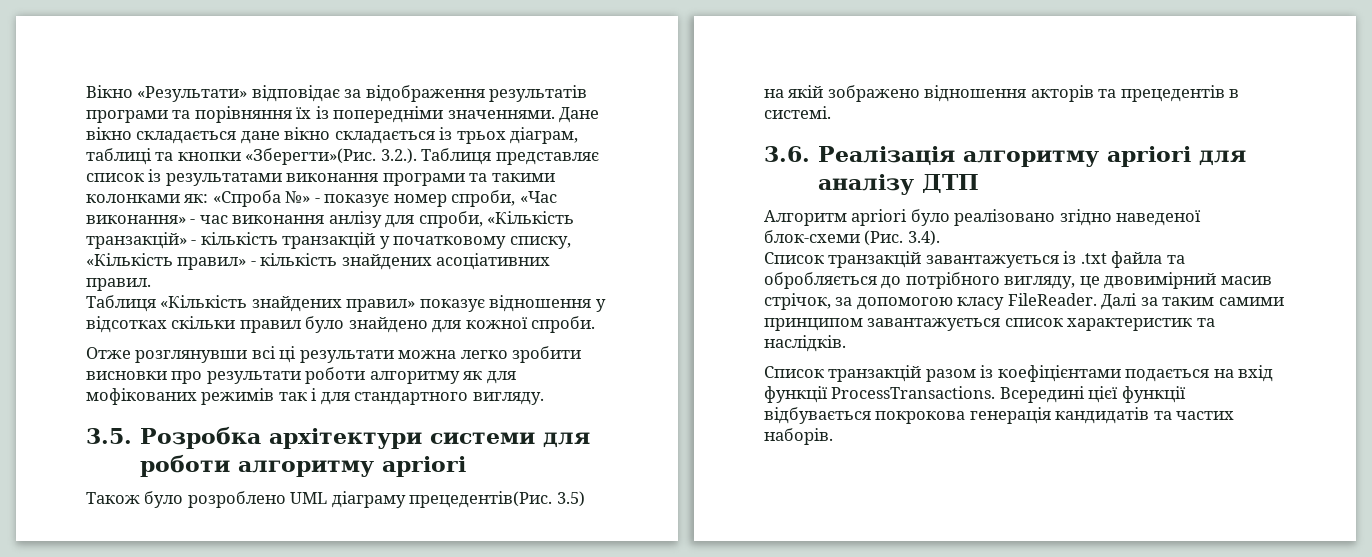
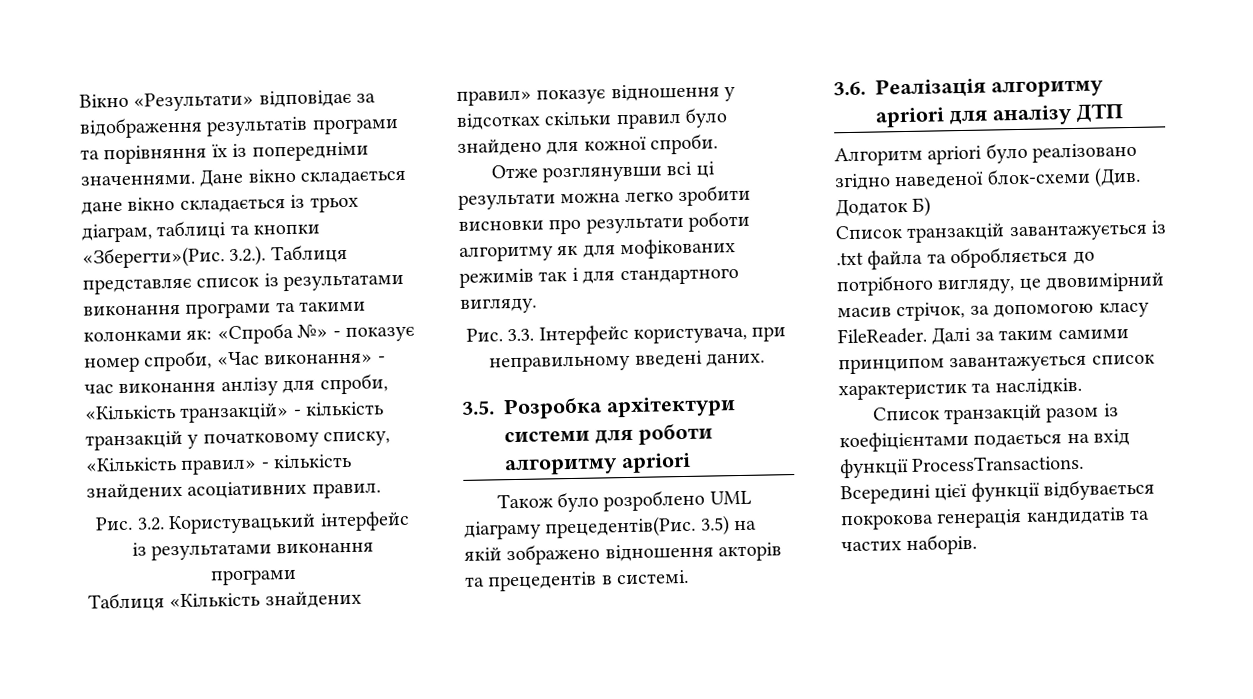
+ Рис. 3.2. Користувацький інтерфейс із результатами виконання програми
+ Рис. 3.3. Інтерфейс користувача, при неправильному введені даних.
- Алгоритм apriori було реалізовано згідно наведеної блок-схеми (Рис. 3.4).
+ Алгоритм apriori було реалізовано згідно наведеної блок-схеми (Див. Додаток Б)

